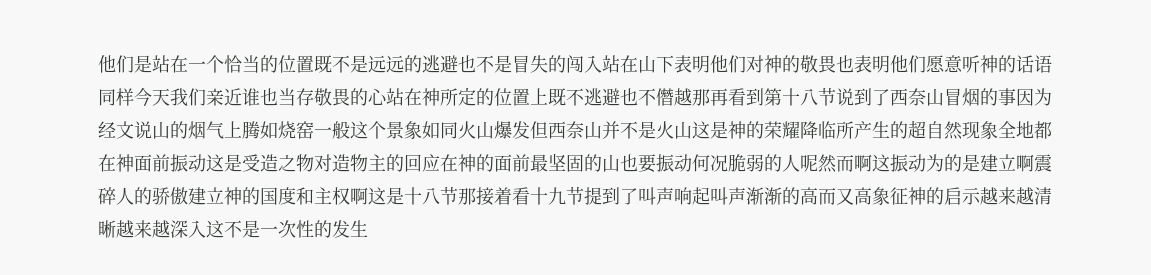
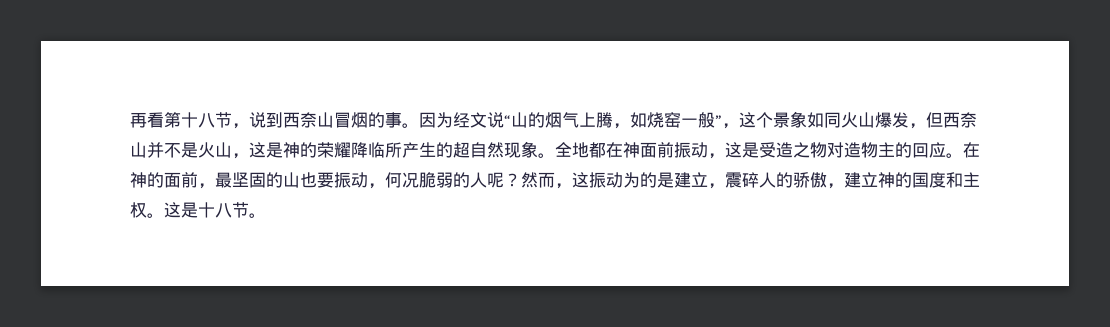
- 他们是站在一个恰当的位置既不是远远的逃避也不是冒失的闯入站在山下表明他们对神的敬畏也表明他们愿意听神的话语同样今天我们亲近谁也当存敬畏的心站在神所定的位置上既不逃避也不僭越那再看到第十八节说到了西奈山冒烟的事因为经文说山的烟气上腾如烧窑一般这个景象如同火山爆发但西奈山并不是火山这是神的荣耀降临所产生的超自然现象全地都在神面前振动这是受造之物对造物主的回应在神的面前最坚固的山也要振动何况脆弱的人呢然而啊这振动为的是建立啊震碎人的骄傲建立神的国度和主权啊这是十八节那接着看十九节提到了叫声响起叫声渐渐的高而又高象征神的启示越来越清晰越来越深入这不是一次性的发生
+ 再看第十八节，说到西奈山冒烟的事。因为经文说“山的烟气上腾，如烧窑一般”，这个景象如同火山爆发，但西奈山并不是火山，这是神的荣耀降临所产生的超自然现象。全地都在神面前振动，这是受造之物对造物主的回应。在神的面前，最坚固的山也要振动，何况脆弱的人呢？然而，这振动为的是建立，震碎人的骄傲，建立神的国度和主权。这是十八节。

